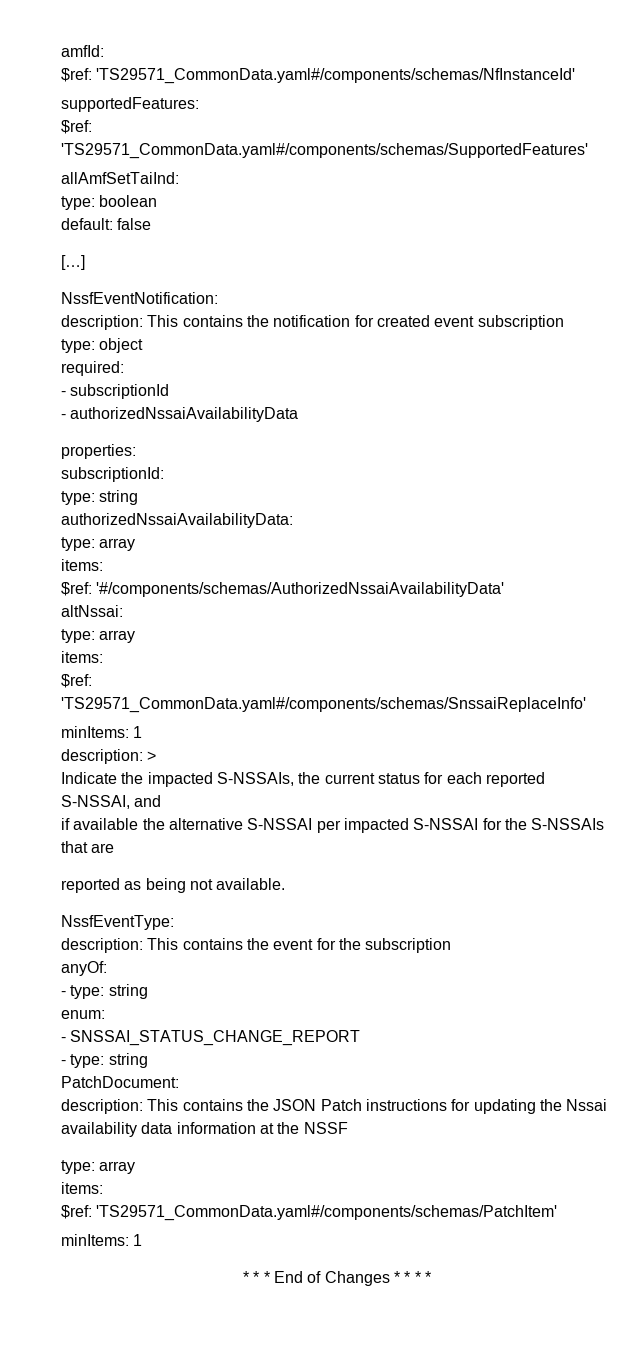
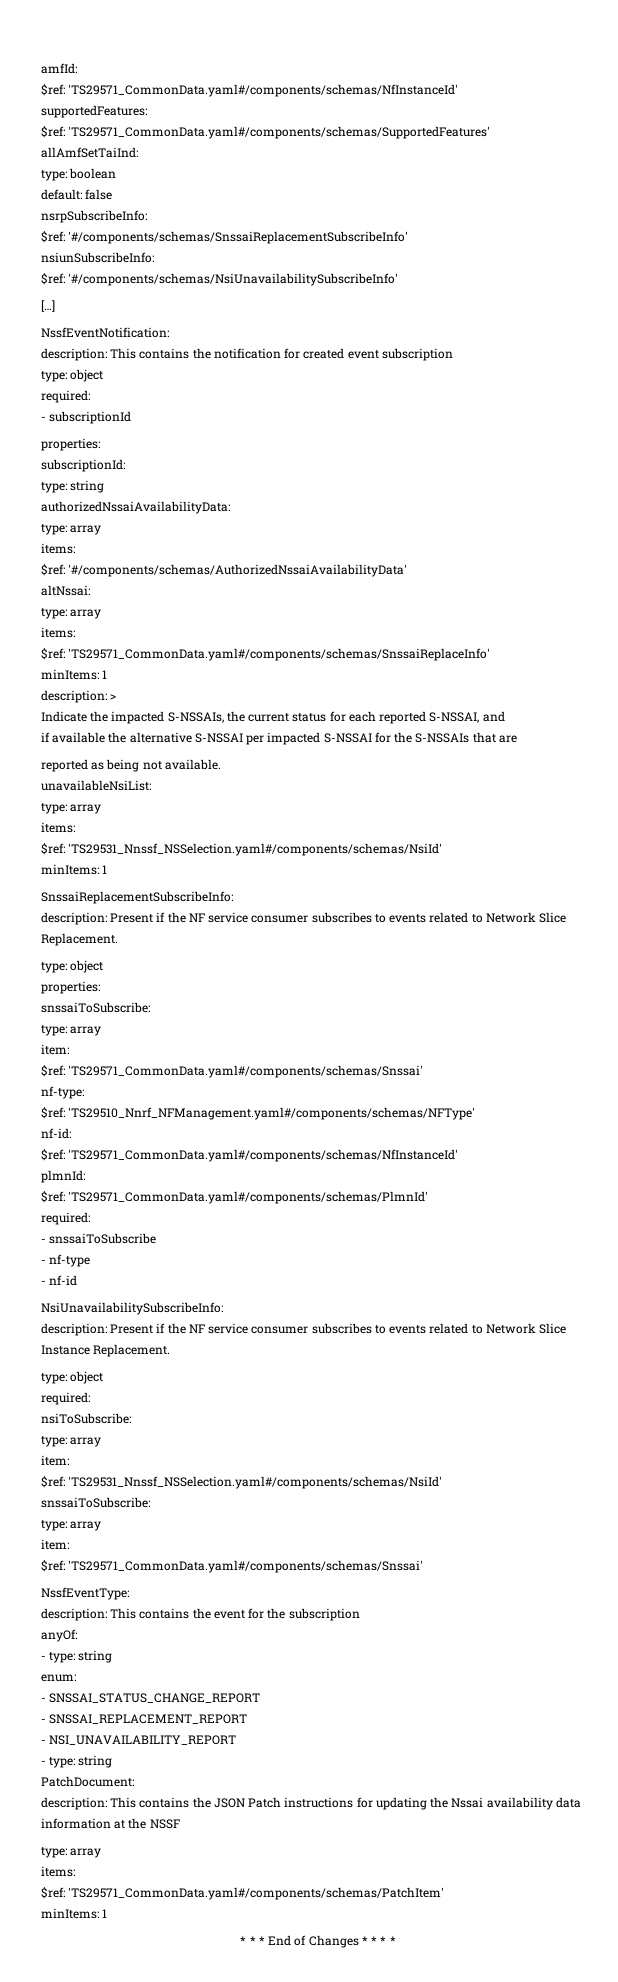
+ nsrpSubscribeInfo:
+ $ref: '#/components/schemas/SnssaiReplacementSubscribeInfo'
+ nsiunSubscribeInfo:
+ $ref: '#/components/schemas/NsiUnavailabilitySubscribeInfo'
- - authorizedNssaiAvailabilityData
+ unavailableNsiList:
+ type: array
+ items:
+ $ref: 'TS29531_Nnssf_NSSelection.yaml#/components/schemas/NsiId'
+ minItems: 1
+ SnssaiReplacementSubscribeInfo:
+ description: Present if the NF service consumer subscribes to events related to Network Slice Replacement.
+ type: object
+ properties:
+ snssaiToSubscribe:
+ type: array
+ item:
+ $ref: 'TS29571_CommonData.yaml#/components/schemas/Snssai'
+ nf-type:
+ $ref: 'TS29510_Nnrf_NFManagement.yaml#/components/schemas/NFType'
+ nf-id:
+ $ref: 'TS29571_CommonData.yaml#/components/schemas/NfInstanceId'
+ plmnId:
+ $ref: 'TS29571_CommonData.yaml#/components/schemas/PlmnId'
+ required:
+ - snssaiToSubscribe
+ - nf-type
+ - nf-id
+ NsiUnavailabilitySubscribeInfo:
+ description: Present if the NF service consumer subscribes to events related to Network Slice Instance Replacement.
+ type: object
+ required:
+ nsiToSubscribe:
+ type: array
+ item:
+ $ref: 'TS29531_Nnssf_NSSelection.yaml#/components/schemas/NsiId'
+ snssaiToSubscribe:
+ type: array
+ item:
+ $ref: 'TS29571_CommonData.yaml#/components/schemas/Snssai'
+ - SNSSAI_REPLACEMENT_REPORT
+ - NSI_UNAVAILABILITY_REPORT

